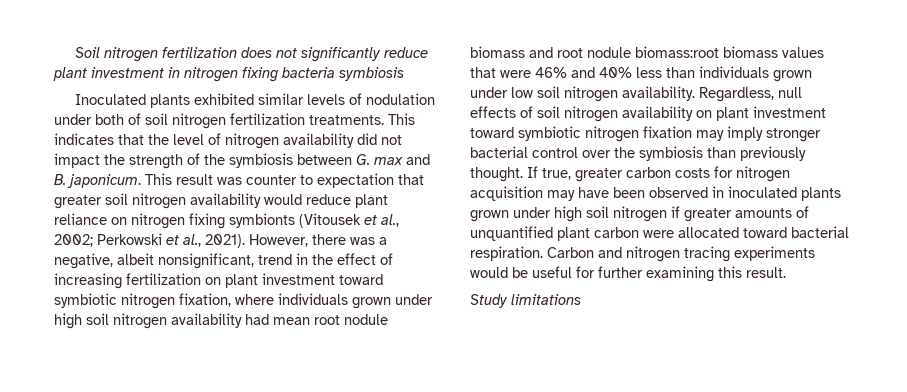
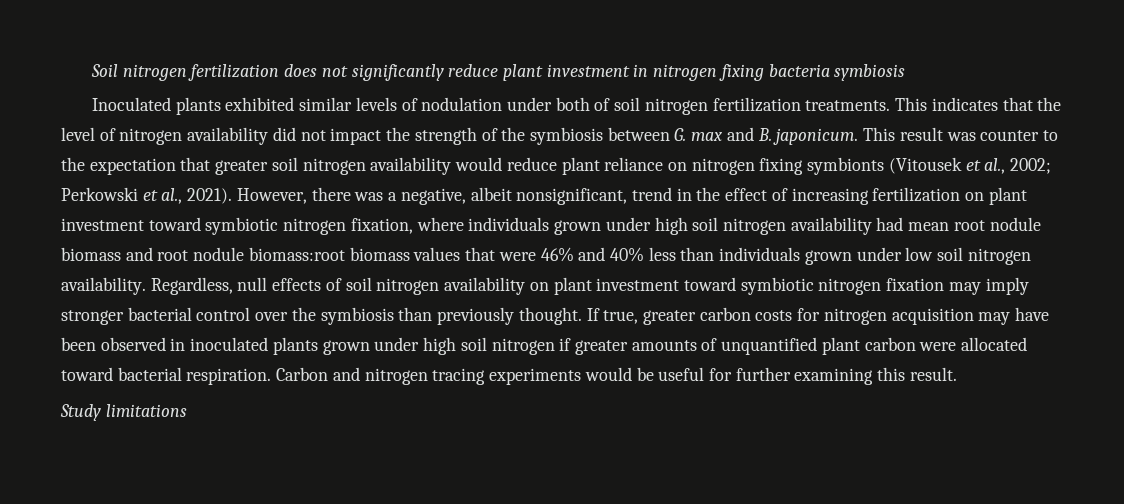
- This result was counter to expectation that greater soil nitrogen availability would reduce plant reliance on nitrogen fixing symbionts (Vitousek et al., 2002; Perkowski et al., 2021).
+ This result was counter to the expectation that greater soil nitrogen availability would reduce plant reliance on nitrogen fixing symbionts (Vitousek et al., 2002; Perkowski et al., 2021).

